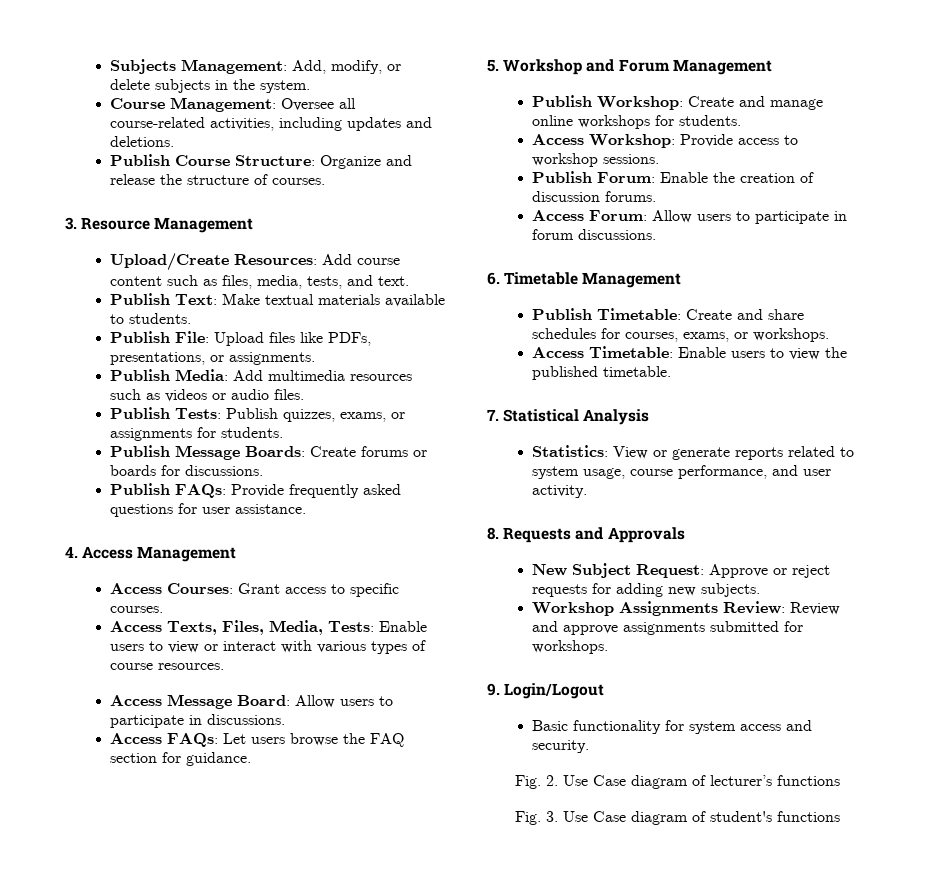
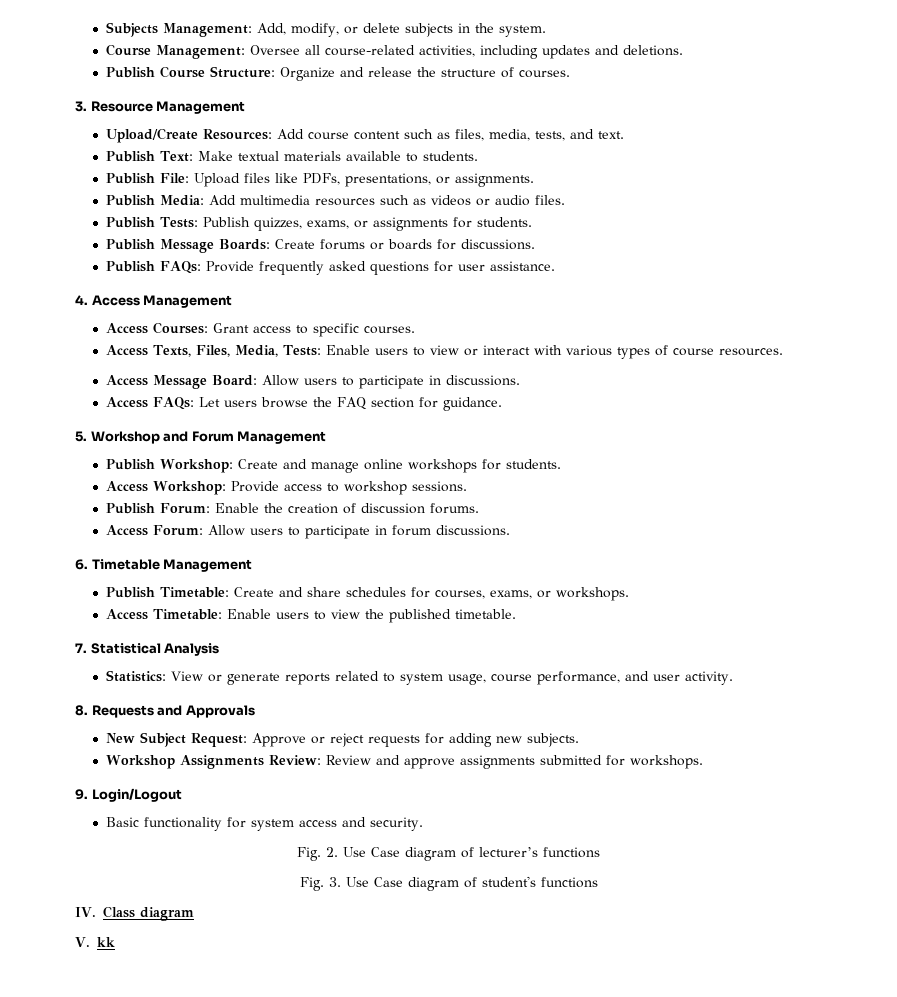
+ IV. Class diagram
+ V. kk

